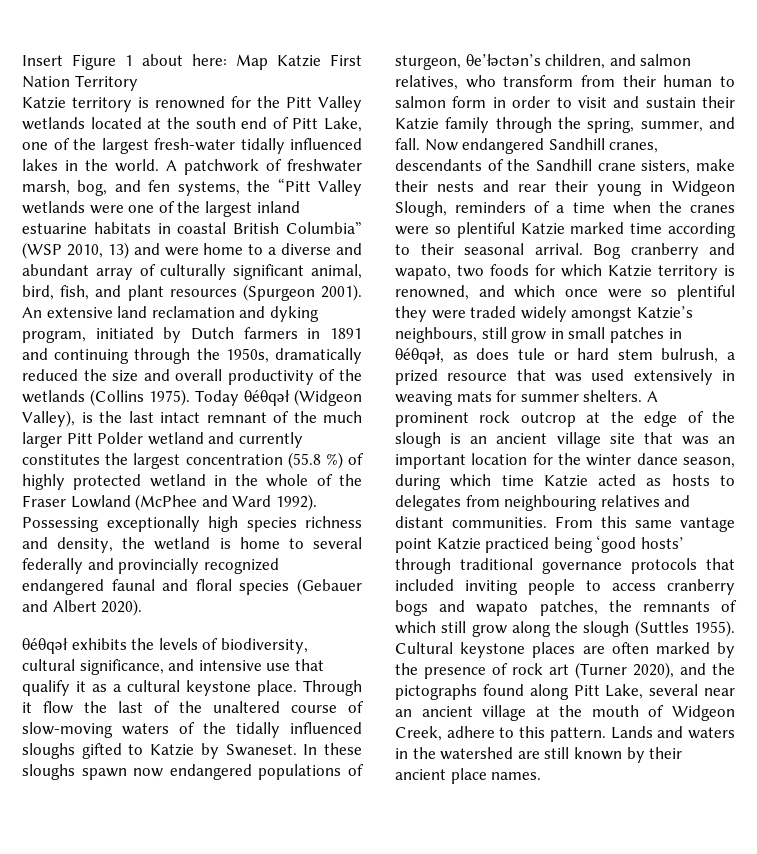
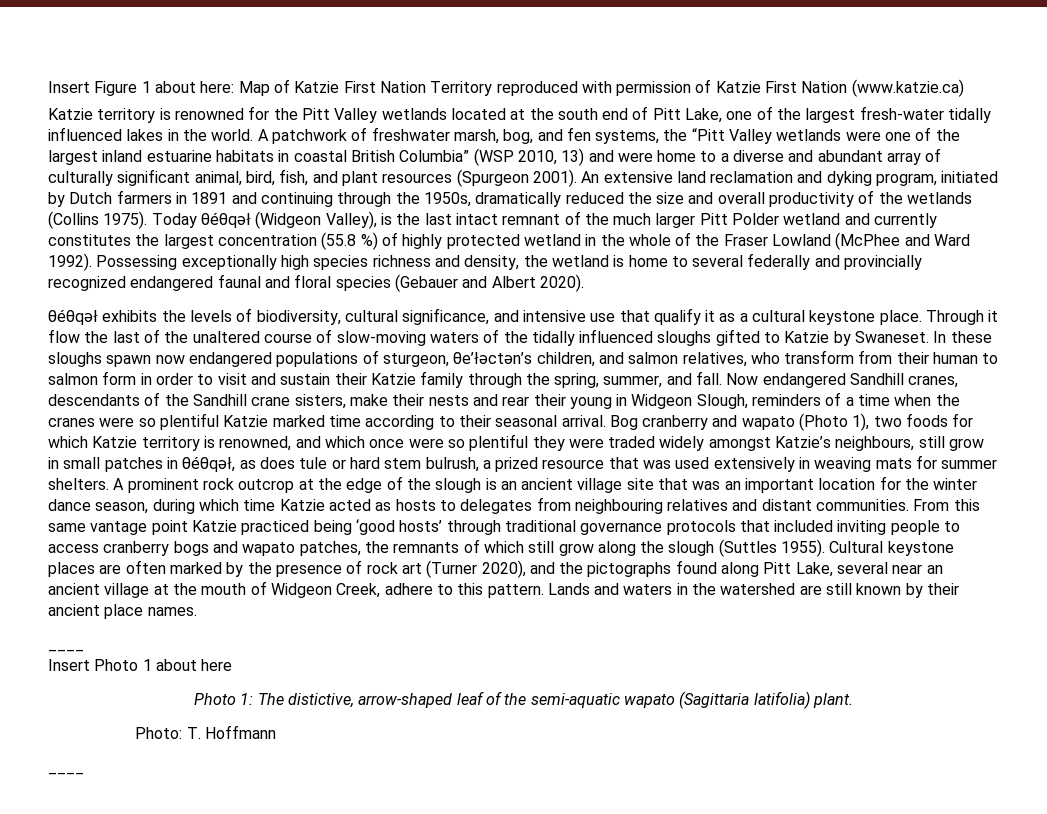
- Insert Figure 1 about here: Map Katzie First Nation Territory
+ Insert Figure 1 about here: Map of Katzie First Nation Territory reproduced with permission of Katzie First Nation (www.katzie.ca)
- Bog cranberry and wapato, two foods for which Katzie territory is renowned, and which once were so plentiful they were traded widely amongst Katzie’s neighbours, still grow in small patches in θéθqəł, as does tule or hard stem bulrush, a prized resource that was used extensively in weaving mats for summer shelters.
+ Bog cranberry and wapato (Photo 1), two foods for which Katzie territory is renowned, and which once were so plentiful they were traded widely amongst Katzie’s neighbours, still grow in small patches in θéθqəł, as does tule or hard stem bulrush, a prized resource that was used extensively in weaving mats for summer shelters.
  Lands and waters in the watershed are still known by their ancient place names.
+ ____
+ Insert Photo 1 about here
+ Photo 1: The distictive, arrow-shaped leaf of the semi-aquatic wapato (Sagittaria latifolia) plant.
+ Photo: T. Hoffmann
+ ____

